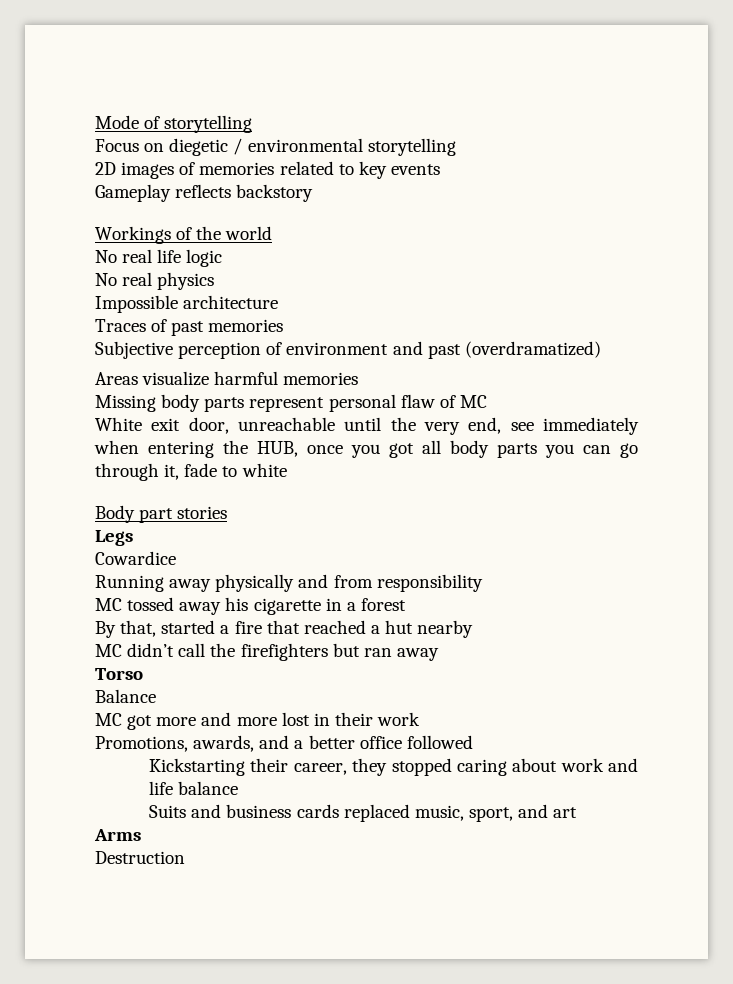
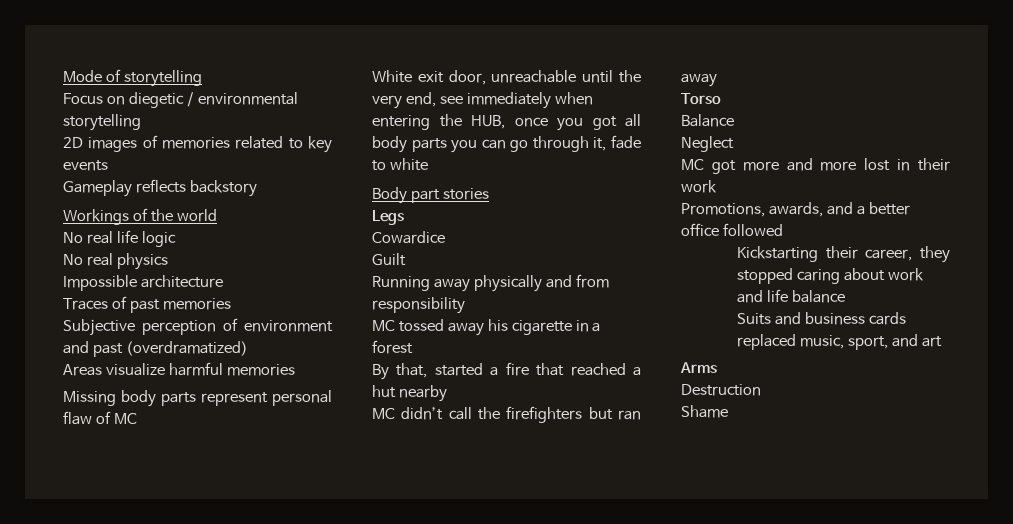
+ Guilt
+ Neglect
+ Shame

